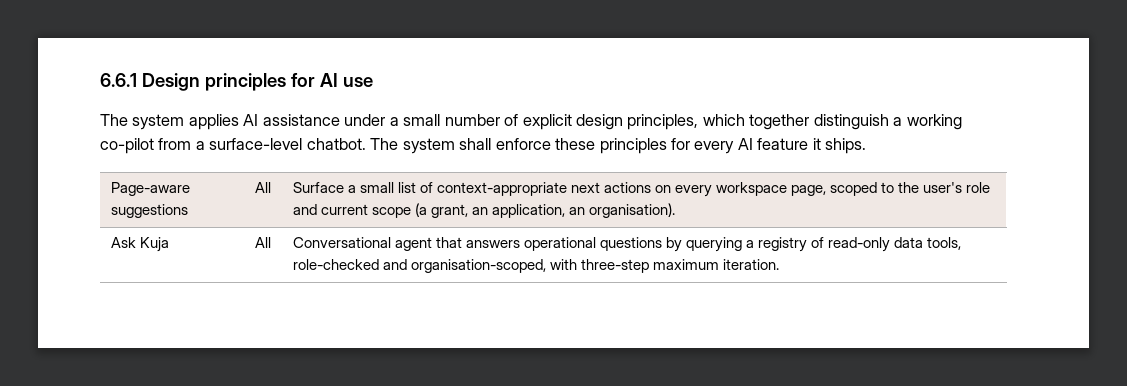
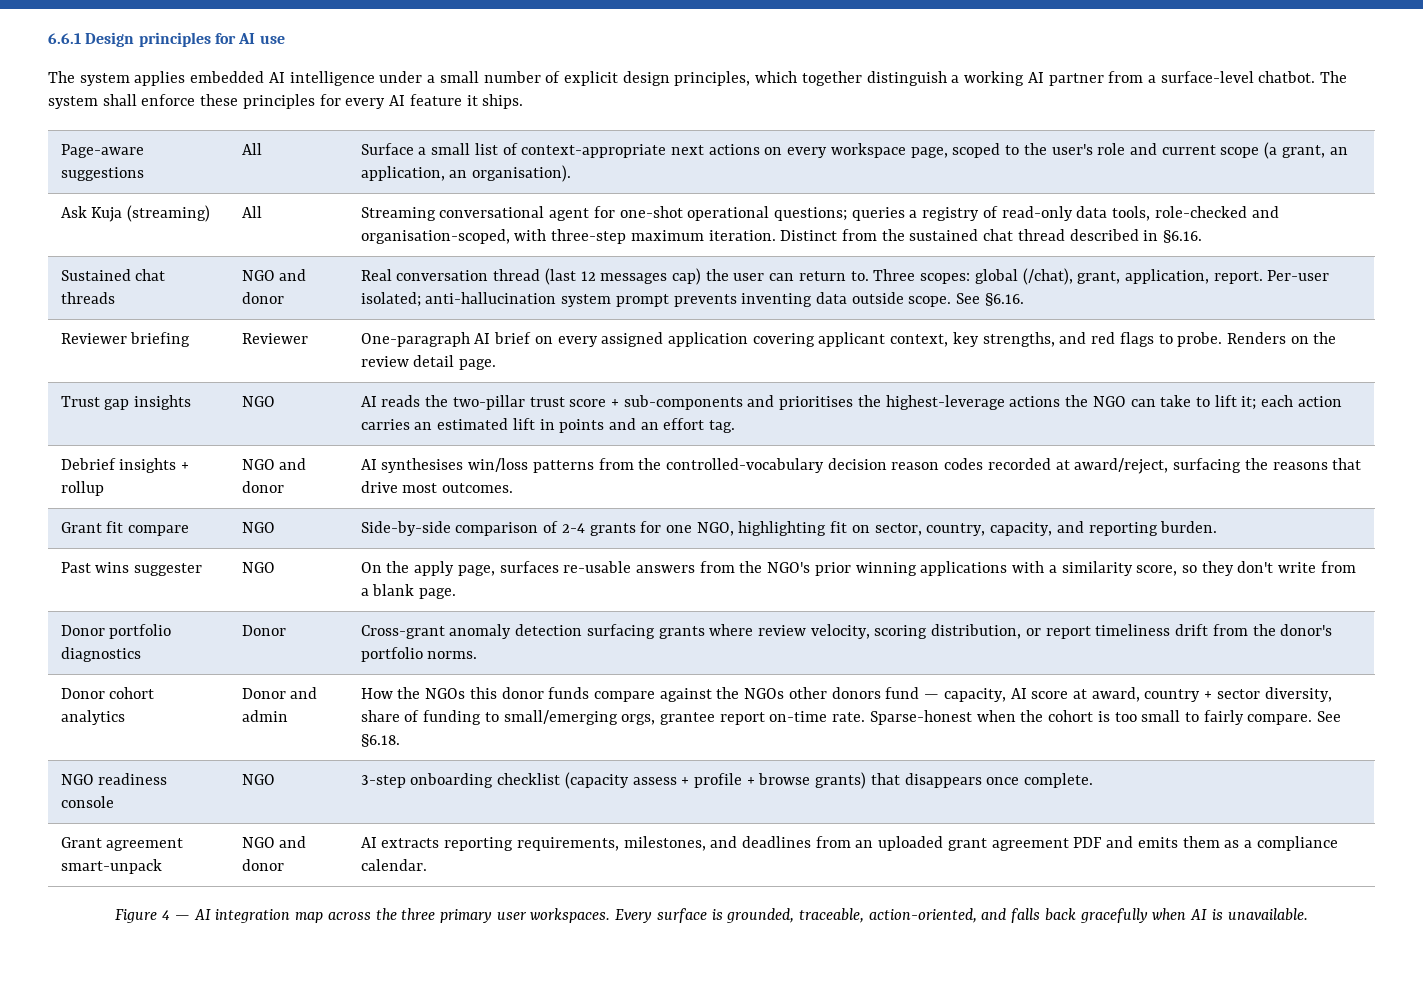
- The system applies AI assistance under a small number of explicit design principles, which together distinguish a working co-pilot from a surface-level chatbot.
+ The system applies embedded AI intelligence under a small number of explicit design principles, which together distinguish a working AI partner from a surface-level chatbot.
- Ask Kuja | All | Conversational agent that answers operational questions by querying a registry of read-only data tools, role-checked and organisation-scoped, with three-step maximum iteration.
+ Ask Kuja (streaming) | All | Streaming conversational agent for one-shot operational questions; queries a registry of read-only data tools, role-checked and organisation-scoped, with three-step maximum iteration. Distinct from the sustained chat thread described in §6.16.
+ Sustained chat threads | NGO and donor | Real conversation thread (last 12 messages cap) the user can return to. Three scopes: global (/chat), grant, application, report. Per-user isolated; anti-hallucination system prompt prevents inventing data outside scope. See §6.16.
+ Reviewer briefing | Reviewer | One-paragraph AI brief on every assigned application covering applicant context, key strengths, and red flags to probe. Renders on the review detail page.
+ Trust gap insights | NGO | AI reads the two-pillar trust score + sub-components and prioritises the highest-leverage actions the NGO can take to lift it; each action carries an estimated lift in points and an effort tag.
+ Debrief insights + rollup | NGO and donor | AI synthesises win/loss patterns from the controlled-vocabulary decision reason codes recorded at award/reject, surfacing the reasons that drive most outcomes.
+ Grant fit compare | NGO | Side-by-side comparison of 2-4 grants for one NGO, highlighting fit on sector, country, capacity, and reporting burden.
+ Past wins suggester | NGO | On the apply page, surfaces re-usable answers from the NGO's prior winning applications with a similarity score, so they don't write from a blank page.
+ Donor portfolio diagnostics | Donor | Cross-grant anomaly detection surfacing grants where review velocity, scoring distribution, or report timeliness drift from the donor's portfolio norms.
+ Donor cohort analytics | Donor and admin | How the NGOs this donor funds compare against the NGOs other donors fund — capacity, AI score at award, country + sector diversity, share of funding to small/emerging orgs, grantee report on-time rate. Sparse-honest when the cohort is too small to fairly compare. See §6.18.
+ NGO readiness console | NGO | 3-step onboarding checklist (capacity assess + profile + browse grants) that disappears once complete.
+ Grant agreement smart-unpack | NGO and donor | AI extracts reporting requirements, milestones, and deadlines from an uploaded grant agreement PDF and emits them as a compliance calendar.
+ Figure 4 — AI integration map across the three primary user workspaces. Every surface is grounded, traceable, action-oriented, and falls back gracefully when AI is unavailable.

